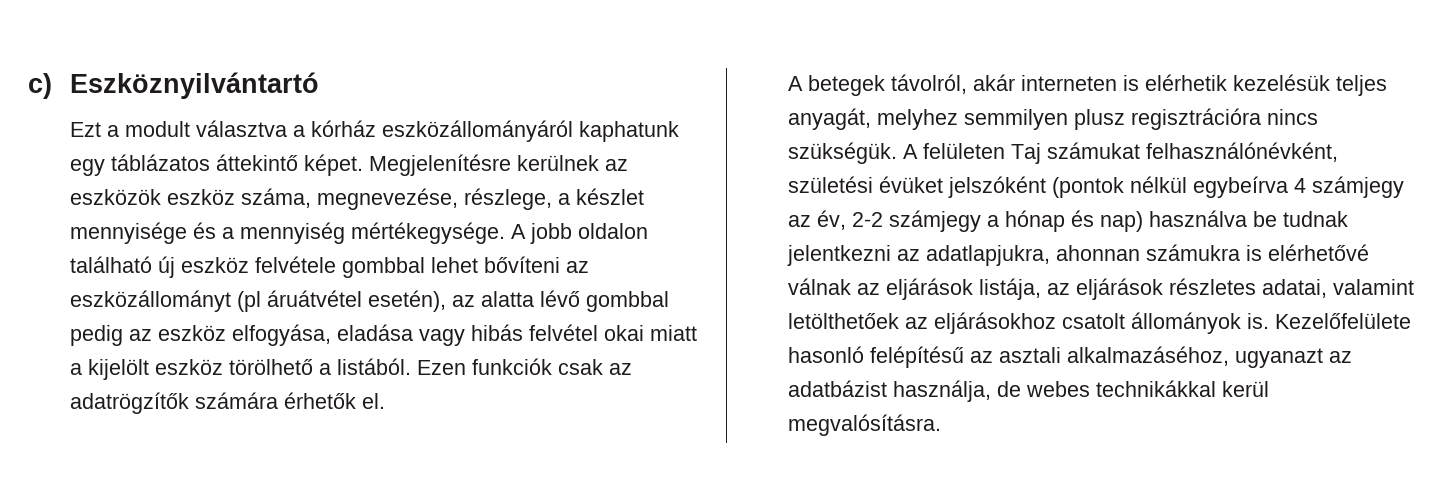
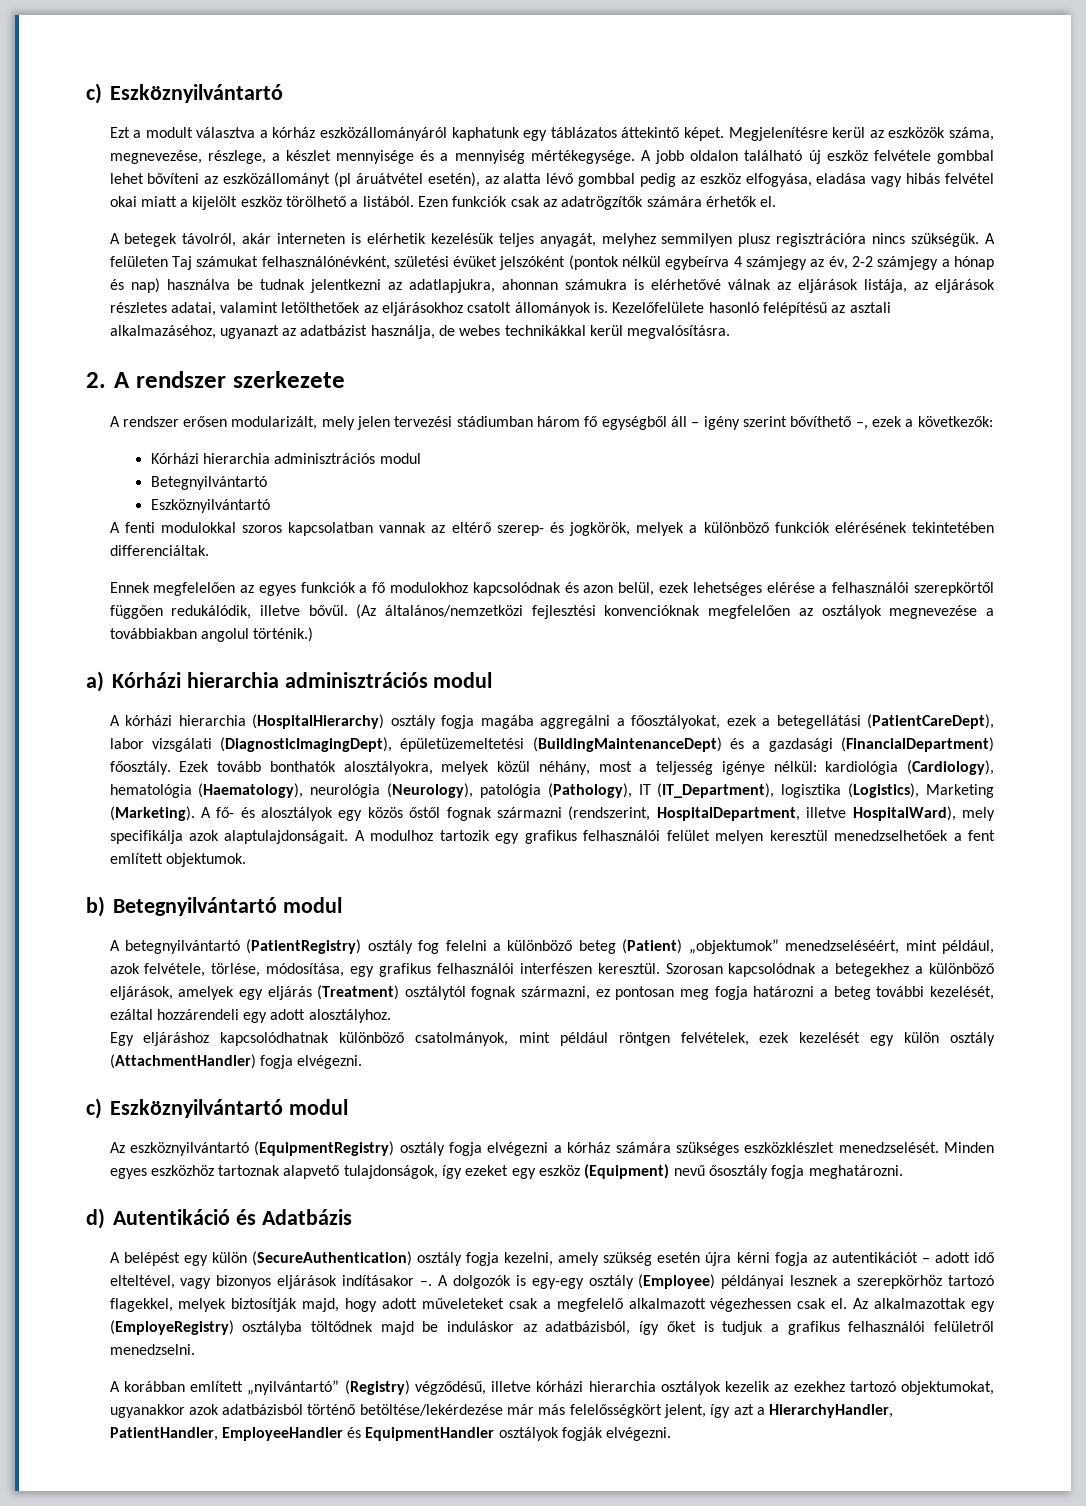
- Megjelenítésre kerülnek az eszközök eszköz száma, megnevezése, részlege, a készlet mennyisége és a mennyiség mértékegysége.
+ Megjelenítésre kerül az eszközök száma, megnevezése, részlege, a készlet mennyisége és a mennyiség mértékegysége.
+ 2. A rendszer szerkezete
+ A rendszer erősen modularizált, mely jelen tervezési stádiumban három fő egységből áll – igény szerint bővíthető –, ezek a következők:
+ Kórházi hierarchia adminisztrációs modul
+ Betegnyilvántartó
+ Eszköznyilvántartó
+ A fenti modulokkal szoros kapcsolatban vannak az eltérő szerep- és jogkörök, melyek a különböző funkciók elérésének tekintetében differenciáltak.
+ Ennek megfelelően az egyes funkciók a fő modulokhoz kapcsolódnak és azon belül, ezek lehetséges elérése a felhasználói szerepkörtől függően redukálódik, illetve bővül. (Az általános/nemzetközi fejlesztési konvencióknak megfelelően az osztályok megnevezése a továbbiakban angolul történik.)
+ a) Kórházi hierarchia adminisztrációs modul
+ A kórházi hierarchia (HospitalHierarchy) osztály fogja magába aggregálni a főosztályokat, ezek a betegellátási (PatientCareDept), labor vizsgálati (DiagnosticImagingDept), épületüzemeltetési (BuildingMaintenanceDept) és a gazdasági (FinancialDepartment) főosztály. Ezek tovább bonthatók alosztályokra, melyek közül néhány, most a teljesség igénye nélkül: kardiológia (Cardiology), hematológia (Haematology), neurológia (Neurology), patológia (Pathology), IT (IT_Department), logisztika (Logistics), Marketing (Marketing). A fő- és alosztályok egy közös őstől fognak származni (rendszerint, HospitalDepartment, illetve HospitalWard), mely specifikálja azok alaptulajdonságait. A modulhoz tartozik egy grafikus felhasználói felület melyen keresztül menedzselhetőek a fent említett objektumok.
+ b) Betegnyilvántartó modul
+ A betegnyilvántartó (PatientRegistry) osztály fog felelni a különböző beteg (Patient) „objektumok” menedzseléséért, mint például, azok felvétele, törlése, módosítása, egy grafikus felhasználói interfészen keresztül. Szorosan kapcsolódnak a betegekhez a különböző eljárások, amelyek egy eljárás (Treatment) osztálytól fognak származni, ez pontosan meg fogja határozni a beteg további kezelését, ezáltal hozzárendeli egy adott alosztályhoz.
+ Egy eljáráshoz kapcsolódhatnak különböző csatolmányok, mint például röntgen felvételek, ezek kezelését egy külön osztály (AttachmentHandler) fogja elvégezni.
+ c) Eszköznyilvántartó modul
+ Az eszköznyilvántartó (EquipmentRegistry) osztály fogja elvégezni a kórház számára szükséges eszközklészlet menedzselését. Minden egyes eszközhöz tartoznak alapvető tulajdonságok, így ezeket egy eszköz (Equipment) nevű ősosztály fogja meghatározni.
+ d) Autentikáció és Adatbázis
+ A belépést egy külön (SecureAuthentication) osztály fogja kezelni, amely szükség esetén újra kérni fogja az autentikációt – adott idő elteltével, vagy bizonyos eljárások indításakor –. A dolgozók is egy-egy osztály (Employee) példányai lesznek a szerepkörhöz tartozó flagekkel, melyek biztosítják majd, hogy adott műveleteket csak a megfelelő alkalmazott végezhessen csak el. Az alkalmazottak egy (EmployeRegistry) osztályba töltődnek majd be induláskor az adatbázisból, így őket is tudjuk a grafikus felhasználói felületről menedzselni.
+ A korábban említett „nyilvántartó” (Registry) végződésű, illetve kórházi hierarchia osztályok kezelik az ezekhez tartozó objektumokat, ugyanakkor azok adatbázisból történő betöltése/lekérdezése már más felelősségkört jelent, így azt a HierarchyHandler, PatientHandler, EmployeeHandler és EquipmentHandler osztályok fogják elvégezni.

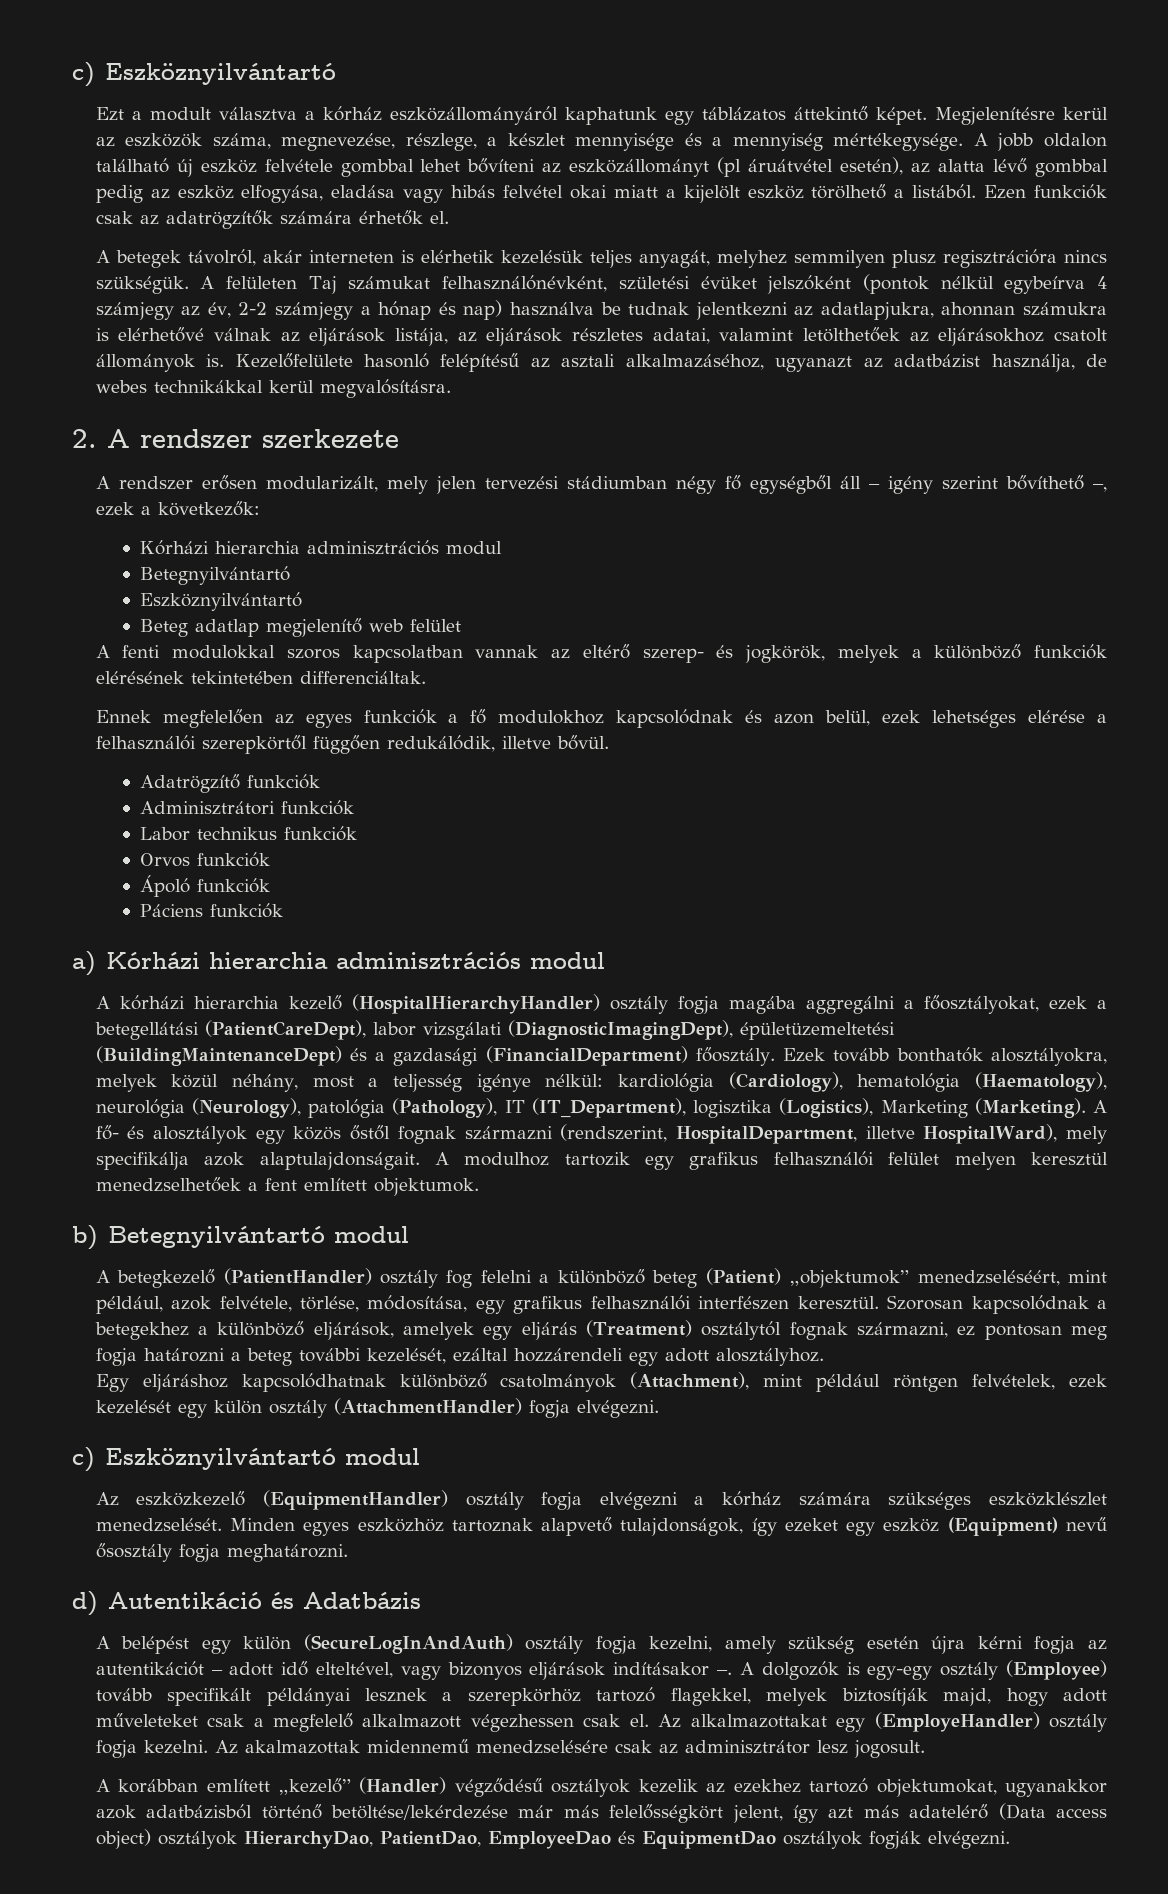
- A rendszer erősen modularizált, mely jelen tervezési stádiumban három fő egységből áll – igény szerint bővíthető –, ezek a következők:
+ A rendszer erősen modularizált, mely jelen tervezési stádiumban négy fő egységből áll – igény szerint bővíthető –, ezek a következők:
+ Beteg adatlap megjelenítő web felület
- Ennek megfelelően az egyes funkciók a fő modulokhoz kapcsolódnak és azon belül, ezek lehetséges elérése a felhasználói szerepkörtől függően redukálódik, illetve bővül. (Az általános/nemzetközi fejlesztési konvencióknak megfelelően az osztályok megnevezése a továbbiakban angolul történik.)
+ Ennek megfelelően az egyes funkciók a fő modulokhoz kapcsolódnak és azon belül, ezek lehetséges elérése a felhasználói szerepkörtől függően redukálódik, illetve bővül.
+ Adatrögzítő funkciók
+ Adminisztrátori funkciók
+ Labor technikus funkciók
+ Orvos funkciók
+ Ápoló funkciók
+ Páciens funkciók
- A kórházi hierarchia (HospitalHierarchy) osztály fogja magába aggregálni a főosztályokat, ezek a betegellátási (PatientCareDept), labor vizsgálati (DiagnosticImagingDept), épületüzemeltetési (BuildingMaintenanceDept) és a gazdasági (FinancialDepartment) főosztály.
+ A kórházi hierarchia kezelő (HospitalHierarchyHandler) osztály fogja magába aggregálni a főosztályokat, ezek a betegellátási (PatientCareDept), labor vizsgálati (DiagnosticImagingDept), épületüzemeltetési (BuildingMaintenanceDept) és a gazdasági (FinancialDepartment) főosztály.
- A betegnyilvántartó (PatientRegistry) osztály fog felelni a különböző beteg (Patient) „objektumok” menedzseléséért, mint például, azok felvétele, törlése, módosítása, egy grafikus felhasználói interfészen keresztül.
+ A betegkezelő (PatientHandler) osztály fog felelni a különböző beteg (Patient) „objektumok” menedzseléséért, mint például, azok felvétele, törlése, módosítása, egy grafikus felhasználói interfészen keresztül.
- Egy eljáráshoz kapcsolódhatnak különböző csatolmányok, mint például röntgen felvételek, ezek kezelését egy külön osztály (AttachmentHandler) fogja elvégezni.
+ Egy eljáráshoz kapcsolódhatnak különböző csatolmányok (Attachment), mint például röntgen felvételek, ezek kezelését egy külön osztály (AttachmentHandler) fogja elvégezni.
- Az eszköznyilvántartó (EquipmentRegistry) osztály fogja elvégezni a kórház számára szükséges eszközklészlet menedzselését.
+ Az eszközkezelő (EquipmentHandler) osztály fogja elvégezni a kórház számára szükséges eszközklészlet menedzselését.
- A belépést egy külön (SecureAuthentication) osztály fogja kezelni, amely szükség esetén újra kérni fogja az autentikációt – adott idő elteltével, vagy bizonyos eljárások indításakor –.
+ A belépést egy külön (SecureLogInAndAuth) osztály fogja kezelni, amely szükség esetén újra kérni fogja az autentikációt – adott idő elteltével, vagy bizonyos eljárások indításakor –.
- A dolgozók is egy-egy osztály (Employee) példányai lesznek a szerepkörhöz tartozó flagekkel, melyek biztosítják majd, hogy adott műveleteket csak a megfelelő alkalmazott végezhessen csak el.
+ A dolgozók is egy-egy osztály (Employee) tovább specifikált példányai lesznek a szerepkörhöz tartozó flagekkel, melyek biztosítják majd, hogy adott műveleteket csak a megfelelő alkalmazott végezhessen csak el.
- Az alkalmazottak egy (EmployeRegistry) osztályba töltődnek majd be induláskor az adatbázisból, így őket is tudjuk a grafikus felhasználói felületről menedzselni.
- A korábban említett „nyilvántartó” (Registry) végződésű, illetve kórházi hierarchia osztályok kezelik az ezekhez tartozó objektumokat, ugyanakkor azok adatbázisból történő betöltése/lekérdezése már más felelősségkört jelent, így azt a HierarchyHandler, PatientHandler, EmployeeHandler és EquipmentHandler osztályok fogják elvégezni.
+ Az alkalmazottakat egy (EmployeHandler) osztály fogja kezelni. Az akalmazottak midennemű menedzselésére csak az adminisztrátor lesz jogosult.
+ A korábban említett „kezelő” (Handler) végződésű osztályok kezelik az ezekhez tartozó objektumokat, ugyanakkor azok adatbázisból történő betöltése/lekérdezése már más felelősségkört jelent, így azt más adatelérő (Data access object) osztályok HierarchyDao, PatientDao, EmployeeDao és EquipmentDao osztályok fogják elvégezni.

